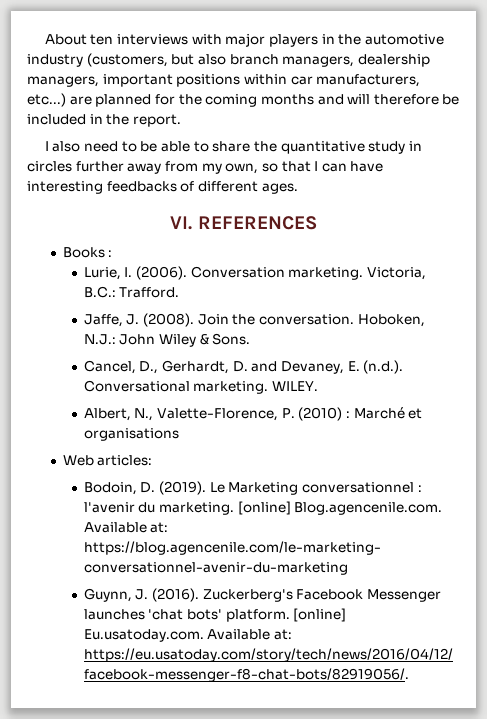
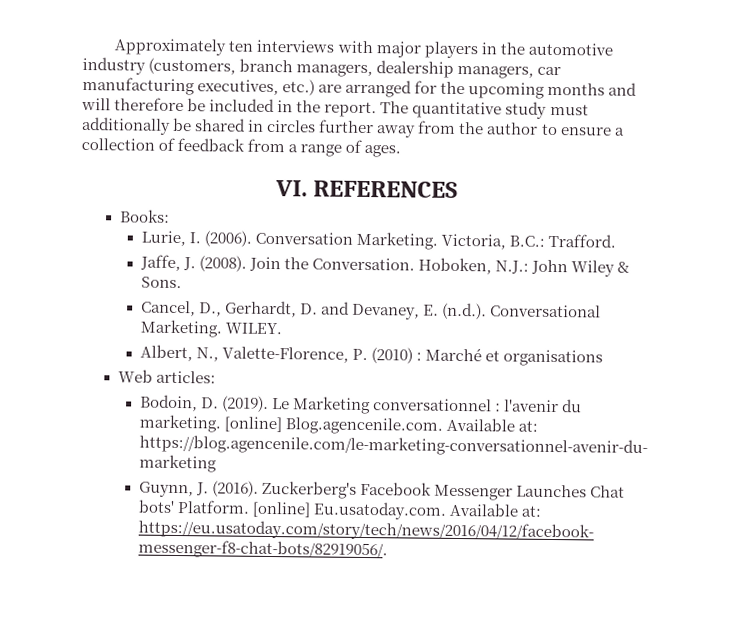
- About ten interviews with major players in the automotive industry (customers, but also branch managers, dealership managers, important positions within car manufacturers, etc...) are planned for the coming months and will therefore be included in the report.
- I also need to be able to share the quantitative study in circles further away from my own, so that I can have interesting feedbacks of different ages.
+ Approximately ten interviews with major players in the automotive industry (customers, branch managers, dealership managers, car manufacturing executives, etc.) are arranged for the upcoming months and will therefore be included in the report. The quantitative study must additionally be shared in circles further away from the author to ensure a collection of feedback from a range of ages.
- Books :
+ Books:
- Conversation marketing.
+ Conversation Marketing.
- Join the conversation.
+ Join the Conversation.
- Cancel, D., Gerhardt, D. and Devaney, E. (n.d.). Conversational marketing.
+ Cancel, D., Gerhardt, D. and Devaney, E. (n.d.). Conversational Marketing.
- Zuckerberg's Facebook Messenger launches 'chat bots' platform.
+ Zuckerberg's Facebook Messenger Launches Chat bots' Platform.

